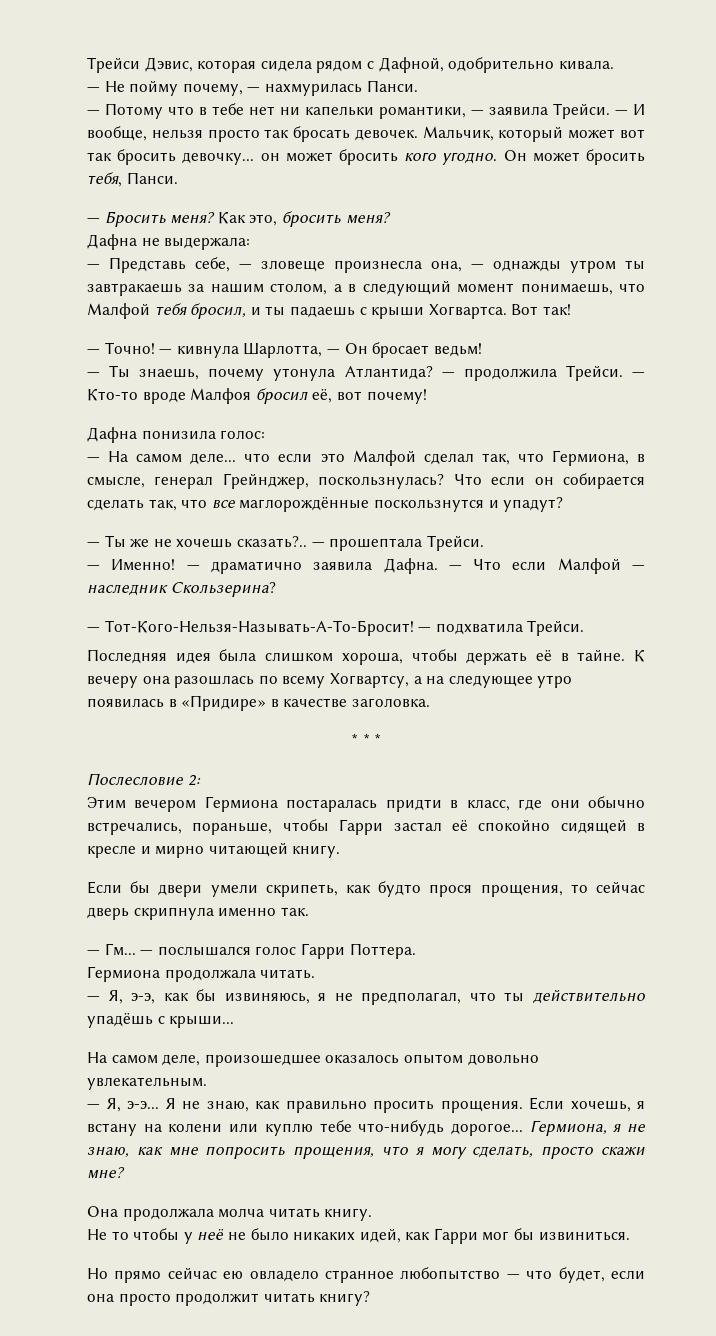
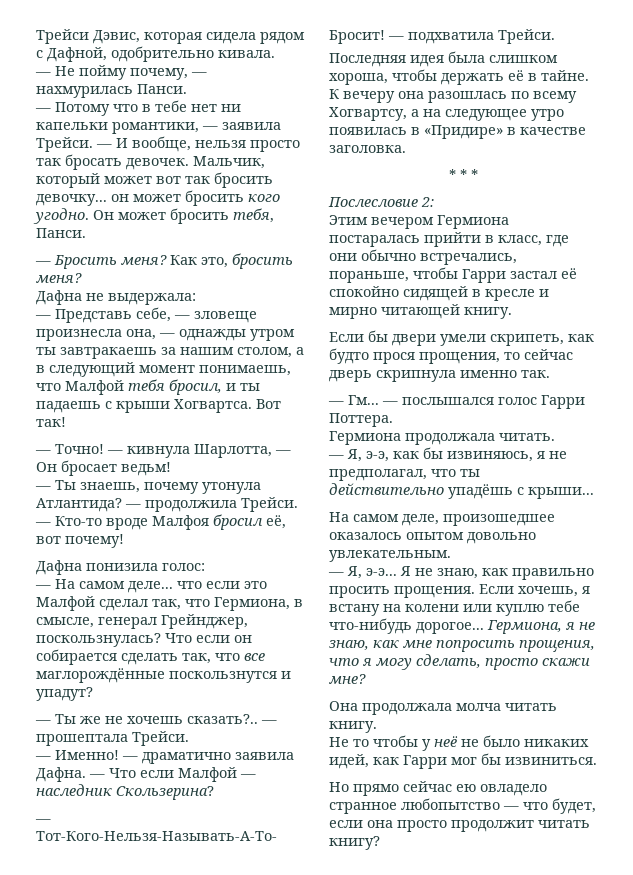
- Этим вечером Гермиона постаралась придти в класс, где они обычно встречались, пораньше, чтобы Гарри застал её спокойно сидящей в кресле и мирно читающей книгу.
+ Этим вечером Гермиона постаралась прийти в класс, где они обычно встречались, пораньше, чтобы Гарри застал её спокойно сидящей в кресле и мирно читающей книгу.

